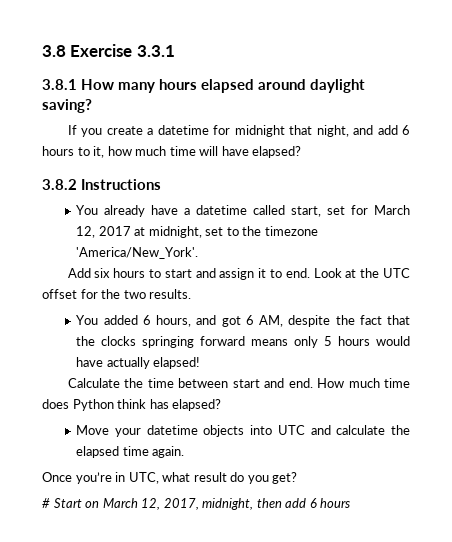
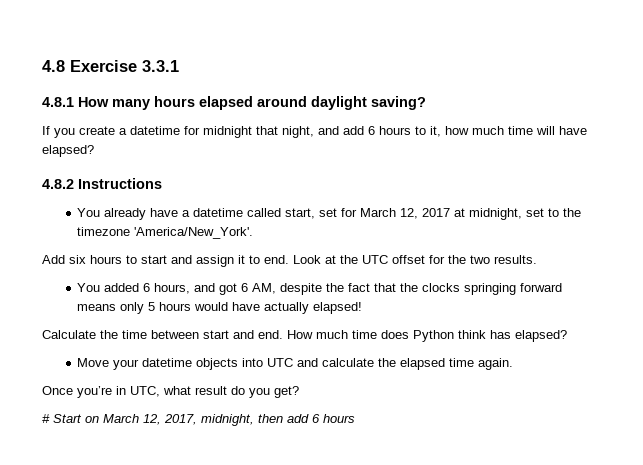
- 3.8 Exercise 3.3.1
+ 4.8 Exercise 3.3.1
- 3.8.1 How many hours elapsed around daylight saving?
+ 4.8.1 How many hours elapsed around daylight saving?
- 3.8.2 Instructions
+ 4.8.2 Instructions

